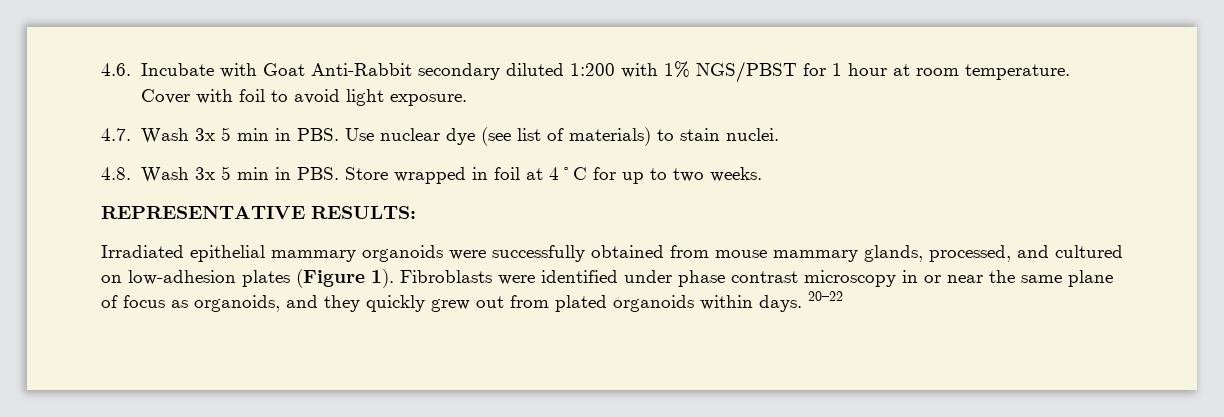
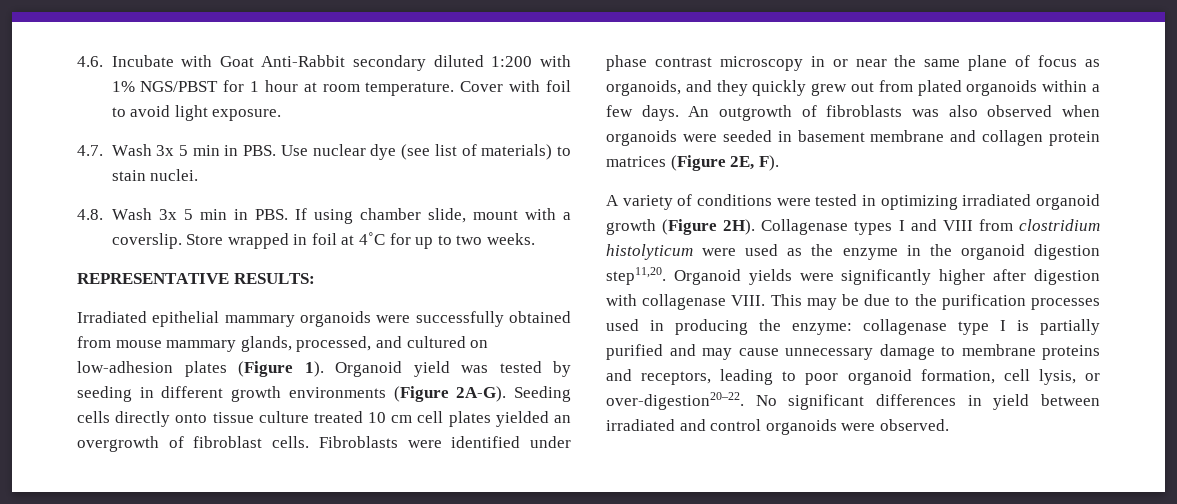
- 4.8. Wash 3x 5 min in PBS. Store wrapped in foil at 4˚C for up to two weeks.
+ 4.8. Wash 3x 5 min in PBS. If using chamber slide, mount with a coverslip. Store wrapped in foil at 4˚C for up to two weeks.
+ Organoid yield was tested by seeding in different growth environments (Figure 2A-G). Seeding cells directly onto tissue culture treated 10 cm cell plates yielded an overgrowth of fibroblast cells.
- Fibroblasts were identified under phase contrast microscopy in or near the same plane of focus as organoids, and they quickly grew out from plated organoids within days. 20–22
+ Fibroblasts were identified under phase contrast microscopy in or near the same plane of focus as organoids, and they quickly grew out from plated organoids within a few days. An outgrowth of fibroblasts was also observed when organoids were seeded in basement membrane and collagen protein matrices (Figure 2E, F).
+ A variety of conditions were tested in optimizing irradiated organoid growth (Figure 2H). Collagenase types I and VIII from clostridium histolyticum were used as the enzyme in the organoid digestion step11,20. Organoid yields were significantly higher after digestion with collagenase VIII. This may be due to the purification processes used in producing the enzyme: collagenase type I is partially purified and may cause unnecessary damage to membrane proteins and receptors, leading to poor organoid formation, cell lysis, or over-digestion20–22. No significant differences in yield between irradiated and control organoids were observed.

